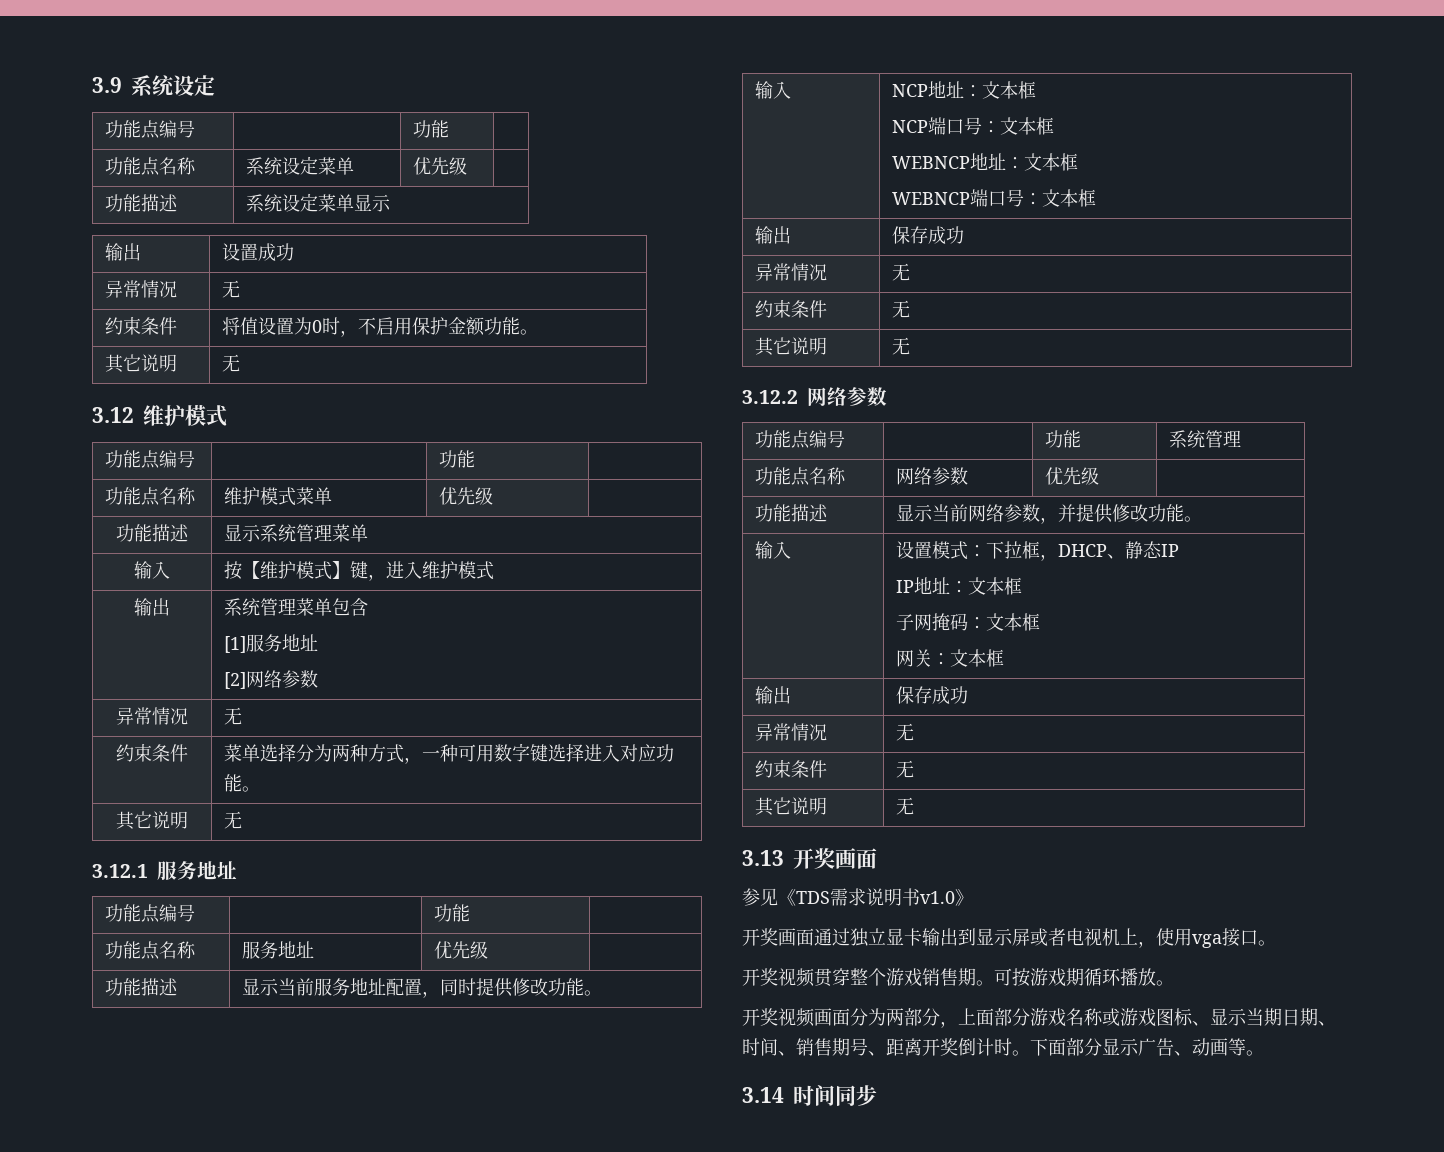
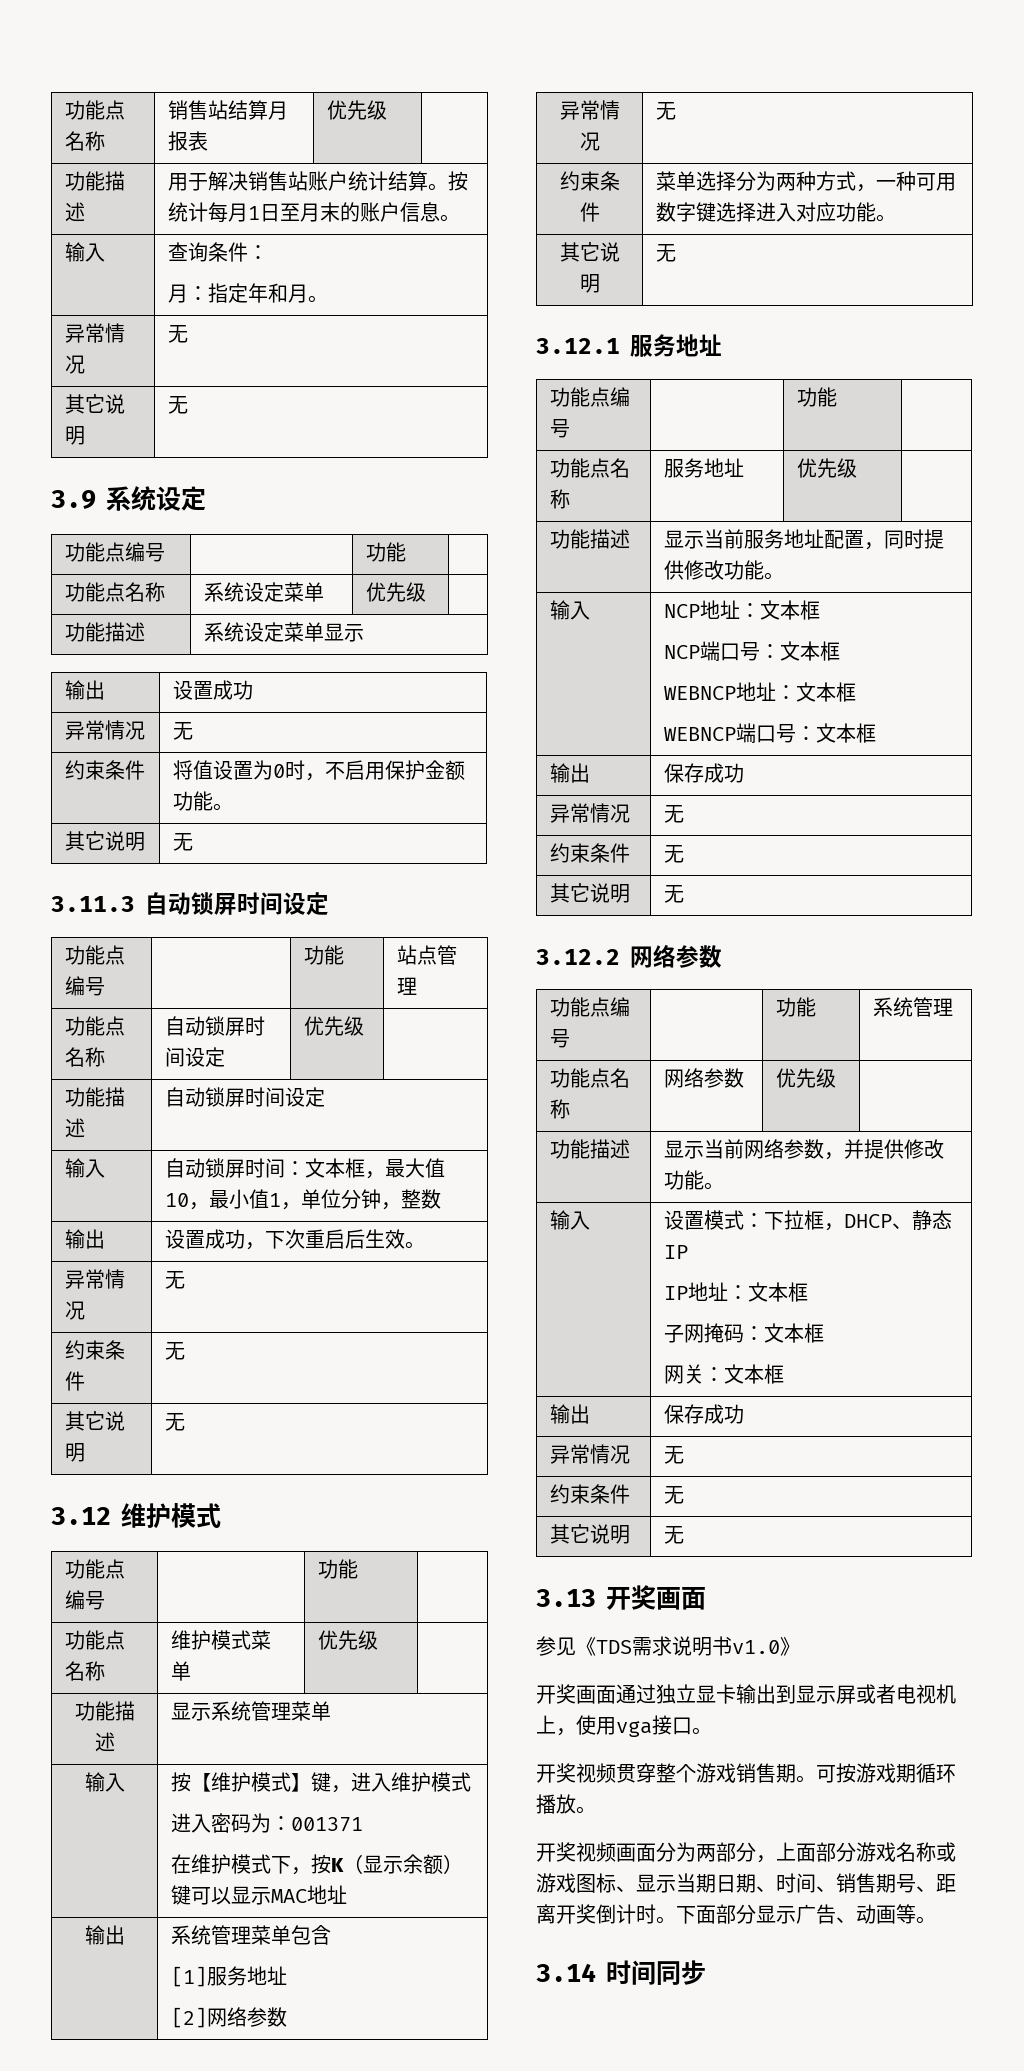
+ 功能点名称 | 销售站结算月报表 | 优先级 |
+ 功能描述 | 用于解决销售站账户统计结算。按统计每月1日至月末的账户信息。
+ 输入 | 查询条件：
+ 月：指定年和月。
+ 异常情况 | 无
+ 其它说明 | 无
+ 3.11.3自动锁屏时间设定
+ 功能点编号 | | 功能 | 站点管理
+ 功能点名称 | 自动锁屏时间设定 | 优先级 |
+ 功能描述 | 自动锁屏时间设定
+ 输入 | 自动锁屏时间：文本框，最大值10，最小值1，单位分钟，整数
+ 输出 | 设置成功，下次重启后生效。
+ 异常情况 | 无
+ 约束条件 | 无
+ 其它说明 | 无
  输入 | 按【维护模式】键，进入维护模式
+ 进入密码为：001371
+ 在维护模式下，按K（显示余额）键可以显示MAC地址

